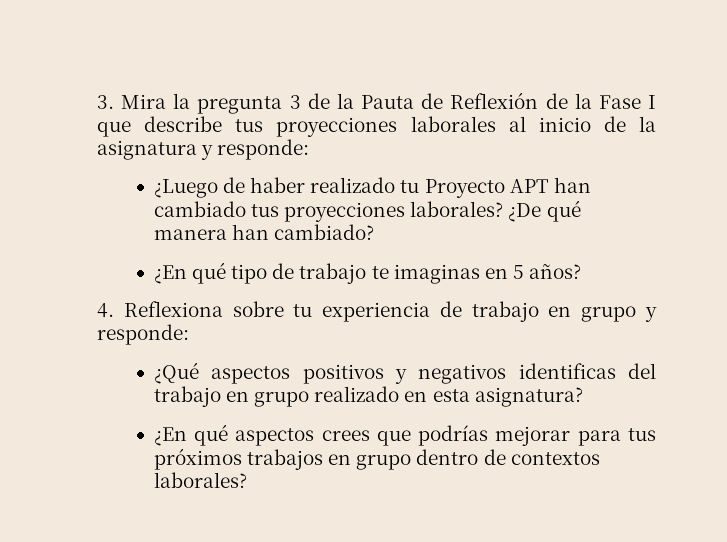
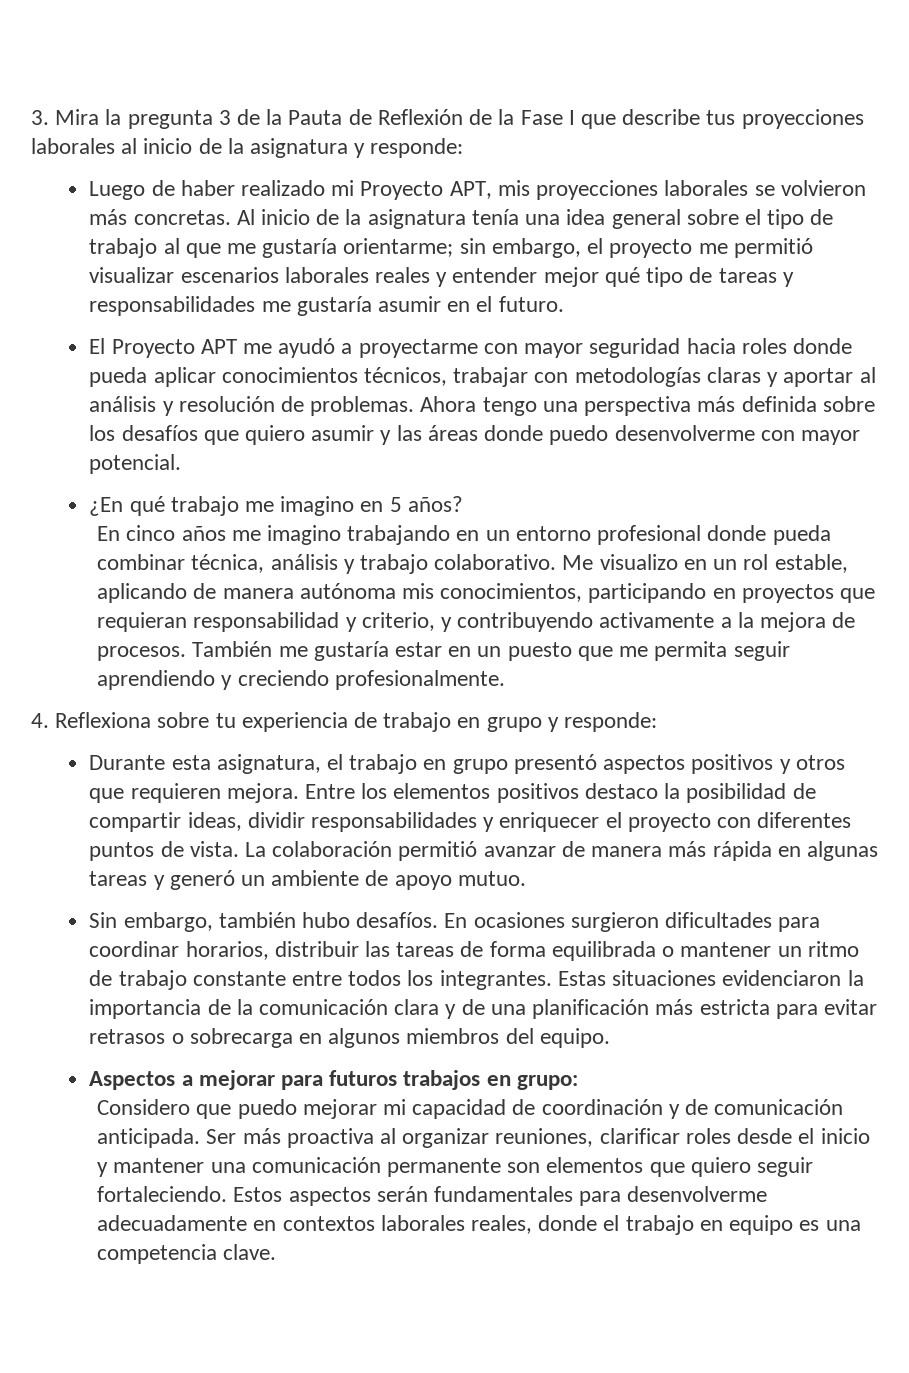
- ¿Luego de haber realizado tu Proyecto APT han cambiado tus proyecciones laborales? ¿De qué manera han cambiado?
- ¿En qué tipo de trabajo te imaginas en 5 años?
+ Luego de haber realizado mi Proyecto APT, mis proyecciones laborales se volvieron más concretas. Al inicio de la asignatura tenía una idea general sobre el tipo de trabajo al que me gustaría orientarme; sin embargo, el proyecto me permitió visualizar escenarios laborales reales y entender mejor qué tipo de tareas y responsabilidades me gustaría asumir en el futuro.
+ El Proyecto APT me ayudó a proyectarme con mayor seguridad hacia roles donde pueda aplicar conocimientos técnicos, trabajar con metodologías claras y aportar al análisis y resolución de problemas. Ahora tengo una perspectiva más definida sobre los desafíos que quiero asumir y las áreas donde puedo desenvolverme con mayor potencial.
+ ¿En qué trabajo me imagino en 5 años?
+ En cinco años me imagino trabajando en un entorno profesional donde pueda combinar técnica, análisis y trabajo colaborativo. Me visualizo en un rol estable, aplicando de manera autónoma mis conocimientos, participando en proyectos que requieran responsabilidad y criterio, y contribuyendo activamente a la mejora de procesos. También me gustaría estar en un puesto que me permita seguir aprendiendo y creciendo profesionalmente.
- ¿Qué aspectos positivos y negativos identificas del trabajo en grupo realizado en esta asignatura?
- ¿En qué aspectos crees que podrías mejorar para tus próximos trabajos en grupo dentro de contextos laborales?
+ Durante esta asignatura, el trabajo en grupo presentó aspectos positivos y otros que requieren mejora. Entre los elementos positivos destaco la posibilidad de compartir ideas, dividir responsabilidades y enriquecer el proyecto con diferentes puntos de vista. La colaboración permitió avanzar de manera más rápida en algunas tareas y generó un ambiente de apoyo mutuo.
+ Sin embargo, también hubo desafíos. En ocasiones surgieron dificultades para coordinar horarios, distribuir las tareas de forma equilibrada o mantener un ritmo de trabajo constante entre todos los integrantes. Estas situaciones evidenciaron la importancia de la comunicación clara y de una planificación más estricta para evitar retrasos o sobrecarga en algunos miembros del equipo.
+ Aspectos a mejorar para futuros trabajos en grupo:
+ Considero que puedo mejorar mi capacidad de coordinación y de comunicación anticipada. Ser más proactiva al organizar reuniones, clarificar roles desde el inicio y mantener una comunicación permanente son elementos que quiero seguir fortaleciendo. Estos aspectos serán fundamentales para desenvolverme adecuadamente en contextos laborales reales, donde el trabajo en equipo es una competencia clave.

